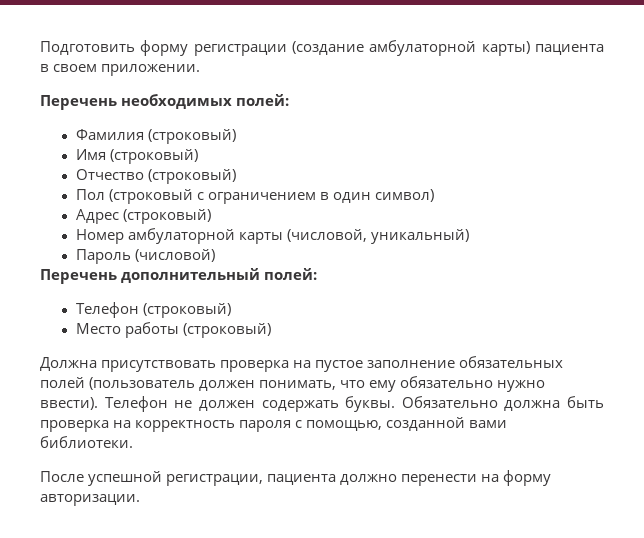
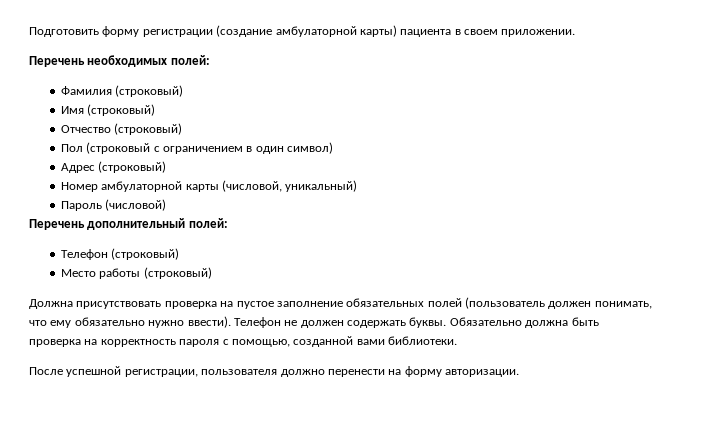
- После успешной регистрации, пациента должно перенести на форму авторизации.
+ После успешной регистрации, пользователя должно перенести на форму авторизации.

